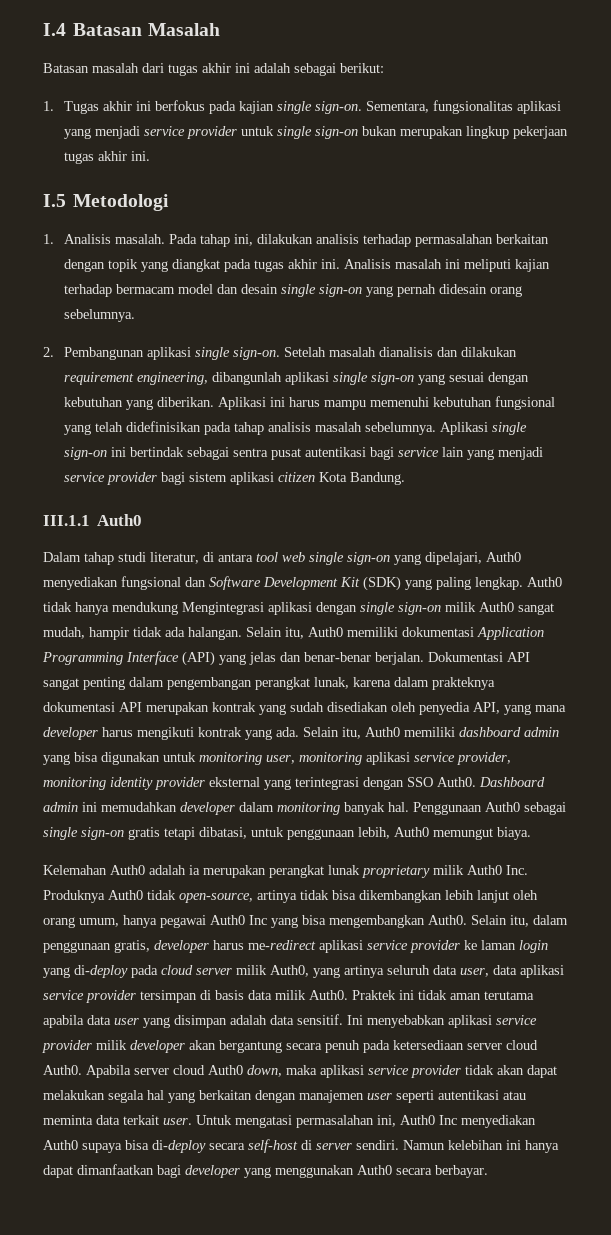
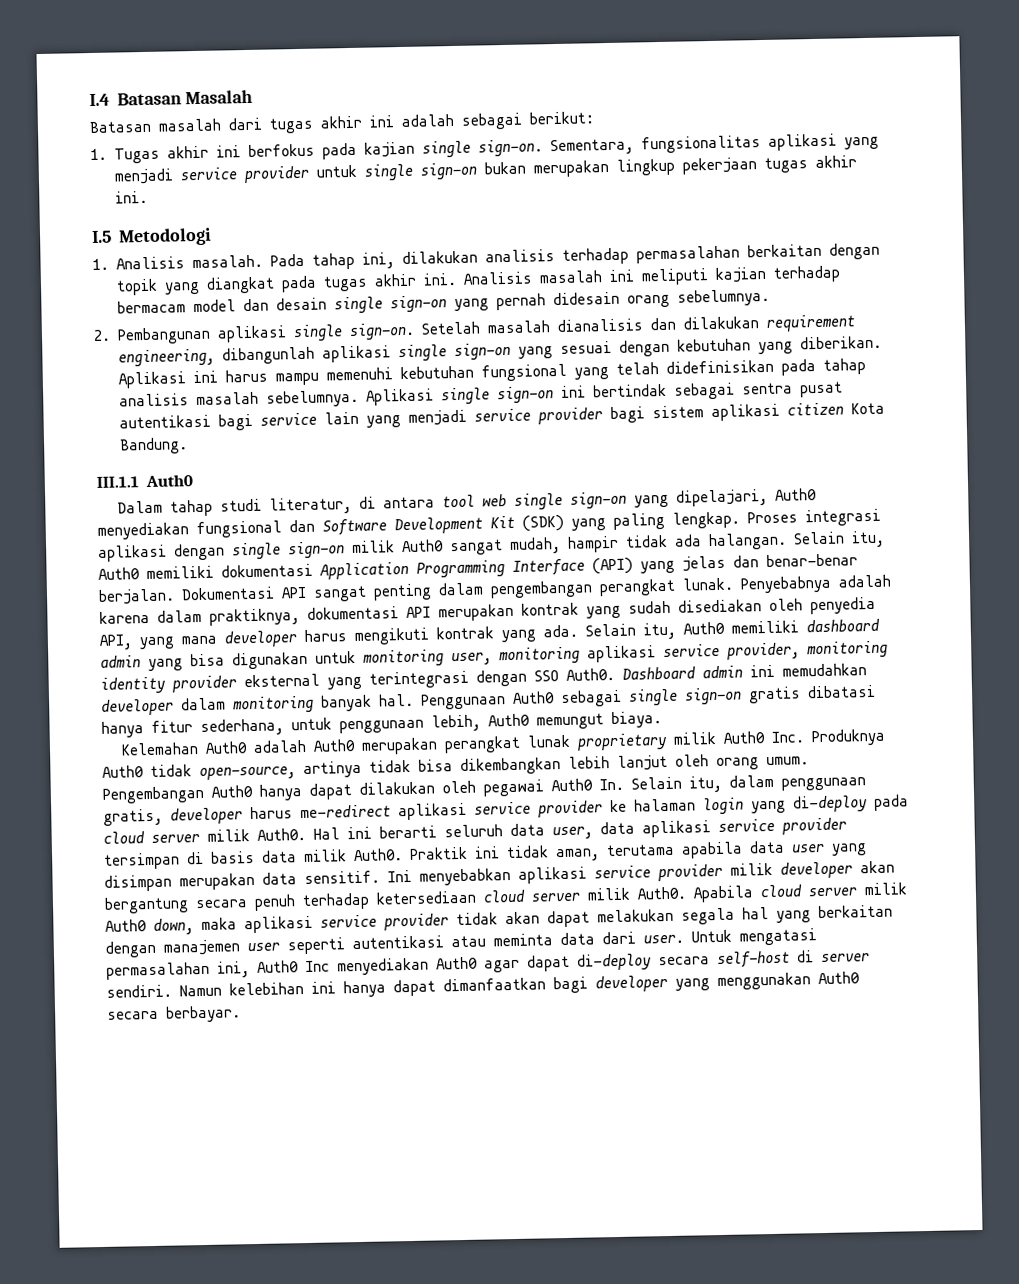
- Auth0 tidak hanya mendukung Mengintegrasi aplikasi dengan single sign-on milik Auth0 sangat mudah, hampir tidak ada halangan.
+ Proses integrasi aplikasi dengan single sign-on milik Auth0 sangat mudah, hampir tidak ada halangan.
- Dokumentasi API sangat penting dalam pengembangan perangkat lunak, karena dalam prakteknya dokumentasi API merupakan kontrak yang sudah disediakan oleh penyedia API, yang mana developer harus mengikuti kontrak yang ada.
+ Dokumentasi API sangat penting dalam pengembangan perangkat lunak. Penyebabnya adalah karena dalam praktiknya, dokumentasi API merupakan kontrak yang sudah disediakan oleh penyedia API, yang mana developer harus mengikuti kontrak yang ada.
- Penggunaan Auth0 sebagai single sign-on gratis tetapi dibatasi, untuk penggunaan lebih, Auth0 memungut biaya.
+ Penggunaan Auth0 sebagai single sign-on gratis dibatasi hanya fitur sederhana, untuk penggunaan lebih, Auth0 memungut biaya.
- Kelemahan Auth0 adalah ia merupakan perangkat lunak proprietary milik Auth0 Inc. Produknya Auth0 tidak open-source, artinya tidak bisa dikembangkan lebih lanjut oleh orang umum, hanya pegawai Auth0 Inc yang bisa mengembangkan Auth0. Selain itu, dalam penggunaan gratis, developer harus me-redirect aplikasi service provider ke laman login yang di-deploy pada cloud server milik Auth0, yang artinya seluruh data user, data aplikasi service provider tersimpan di basis data milik Auth0.
+ Kelemahan Auth0 adalah Auth0 merupakan perangkat lunak proprietary milik Auth0 Inc. Produknya Auth0 tidak open-source, artinya tidak bisa dikembangkan lebih lanjut oleh orang umum. Pengembangan Auth0 hanya dapat dilakukan oleh pegawai Auth0 In. Selain itu, dalam penggunaan gratis, developer harus me-redirect aplikasi service provider ke halaman login yang di-deploy pada cloud server milik Auth0. Hal ini berarti seluruh data user, data aplikasi service provider tersimpan di basis data milik Auth0.
- Praktek ini tidak aman terutama apabila data user yang disimpan adalah data sensitif.
+ Praktik ini tidak aman, terutama apabila data user yang disimpan merupakan data sensitif.
- Ini menyebabkan aplikasi service provider milik developer akan bergantung secara penuh pada ketersediaan server cloud Auth0. Apabila server cloud Auth0 down, maka aplikasi service provider tidak akan dapat melakukan segala hal yang berkaitan dengan manajemen user seperti autentikasi atau meminta data terkait user.
+ Ini menyebabkan aplikasi service provider milik developer akan bergantung secara penuh terhadap ketersediaan cloud server milik Auth0. Apabila cloud server milik Auth0 down, maka aplikasi service provider tidak akan dapat melakukan segala hal yang berkaitan dengan manajemen user seperti autentikasi atau meminta data dari user.
- Untuk mengatasi permasalahan ini, Auth0 Inc menyediakan Auth0 supaya bisa di-deploy secara self-host di server sendiri.
+ Untuk mengatasi permasalahan ini, Auth0 Inc menyediakan Auth0 agar dapat di-deploy secara self-host di server sendiri.

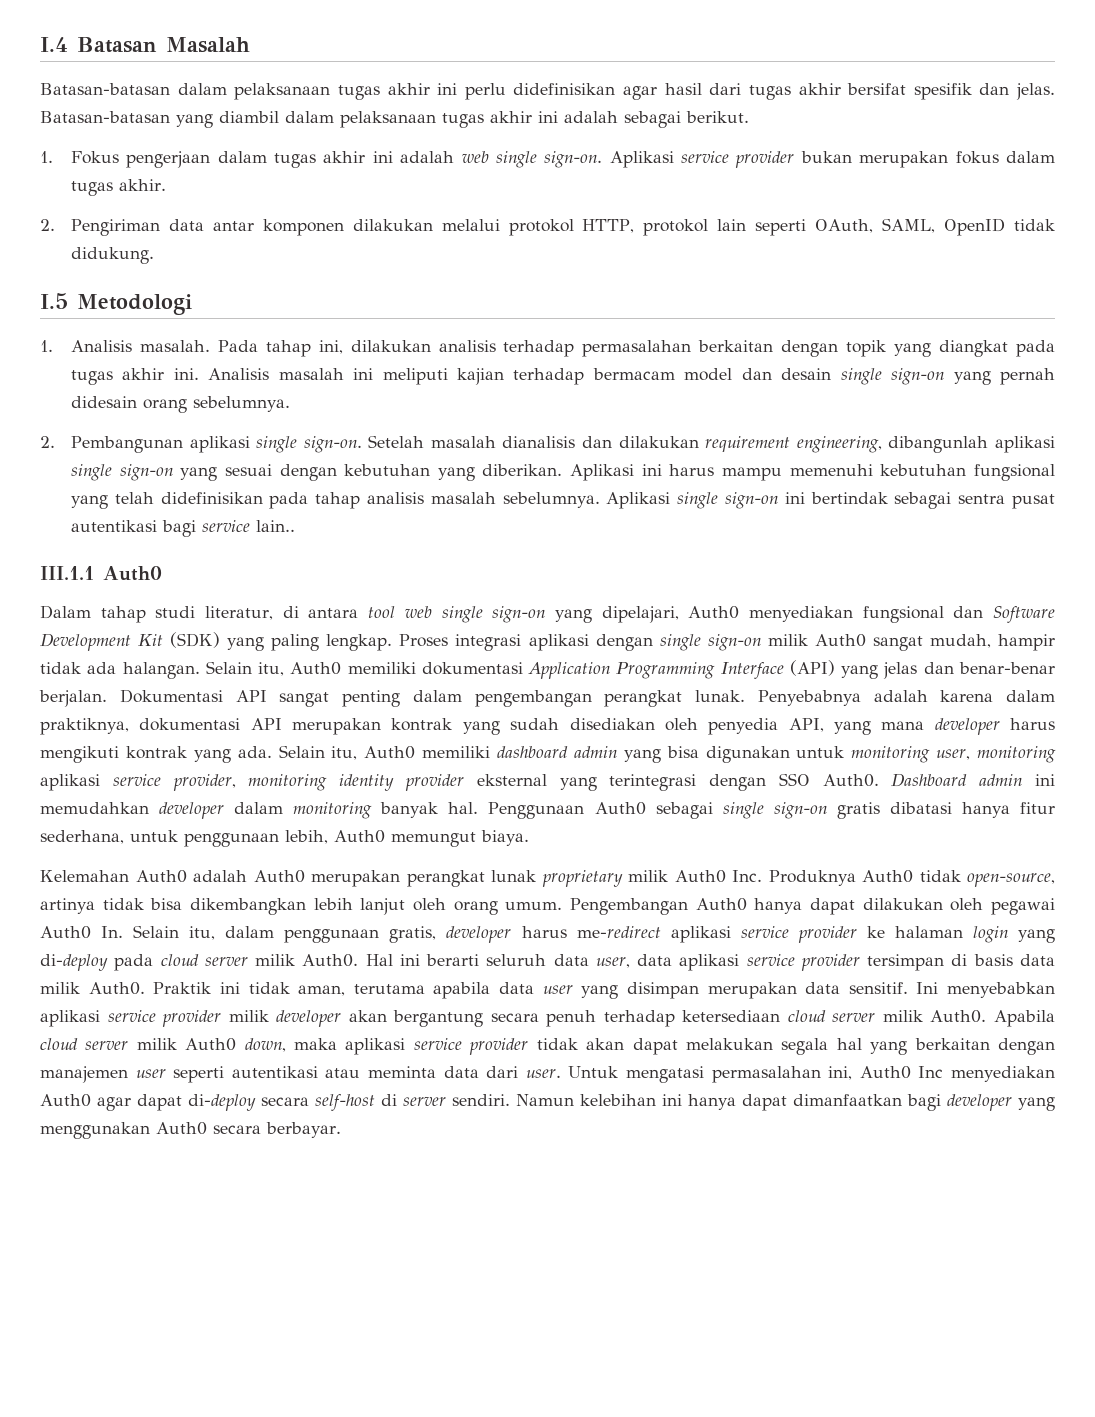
- Batasan masalah dari tugas akhir ini adalah sebagai berikut:
- 1. Tugas akhir ini berfokus pada kajian single sign-on. Sementara, fungsionalitas aplikasi yang menjadi service provider untuk single sign-on bukan merupakan lingkup pekerjaan tugas akhir ini.
+ Batasan-batasan dalam pelaksanaan tugas akhir ini perlu didefinisikan agar hasil dari tugas akhir bersifat spesifik dan jelas. Batasan-batasan yang diambil dalam pelaksanaan tugas akhir ini adalah sebagai berikut.
+ 1. Fokus pengerjaan dalam tugas akhir ini adalah web single sign-on. Aplikasi service provider bukan merupakan fokus dalam tugas akhir.
+ 2. Pengiriman data antar komponen dilakukan melalui protokol HTTP, protokol lain seperti OAuth, SAML, OpenID tidak didukung.
- Aplikasi single sign-on ini bertindak sebagai sentra pusat autentikasi bagi service lain yang menjadi service provider bagi sistem aplikasi citizen Kota Bandung.
+ Aplikasi single sign-on ini bertindak sebagai sentra pusat autentikasi bagi service lain..

